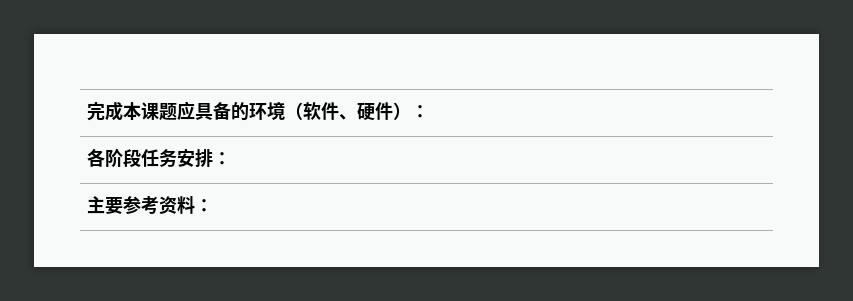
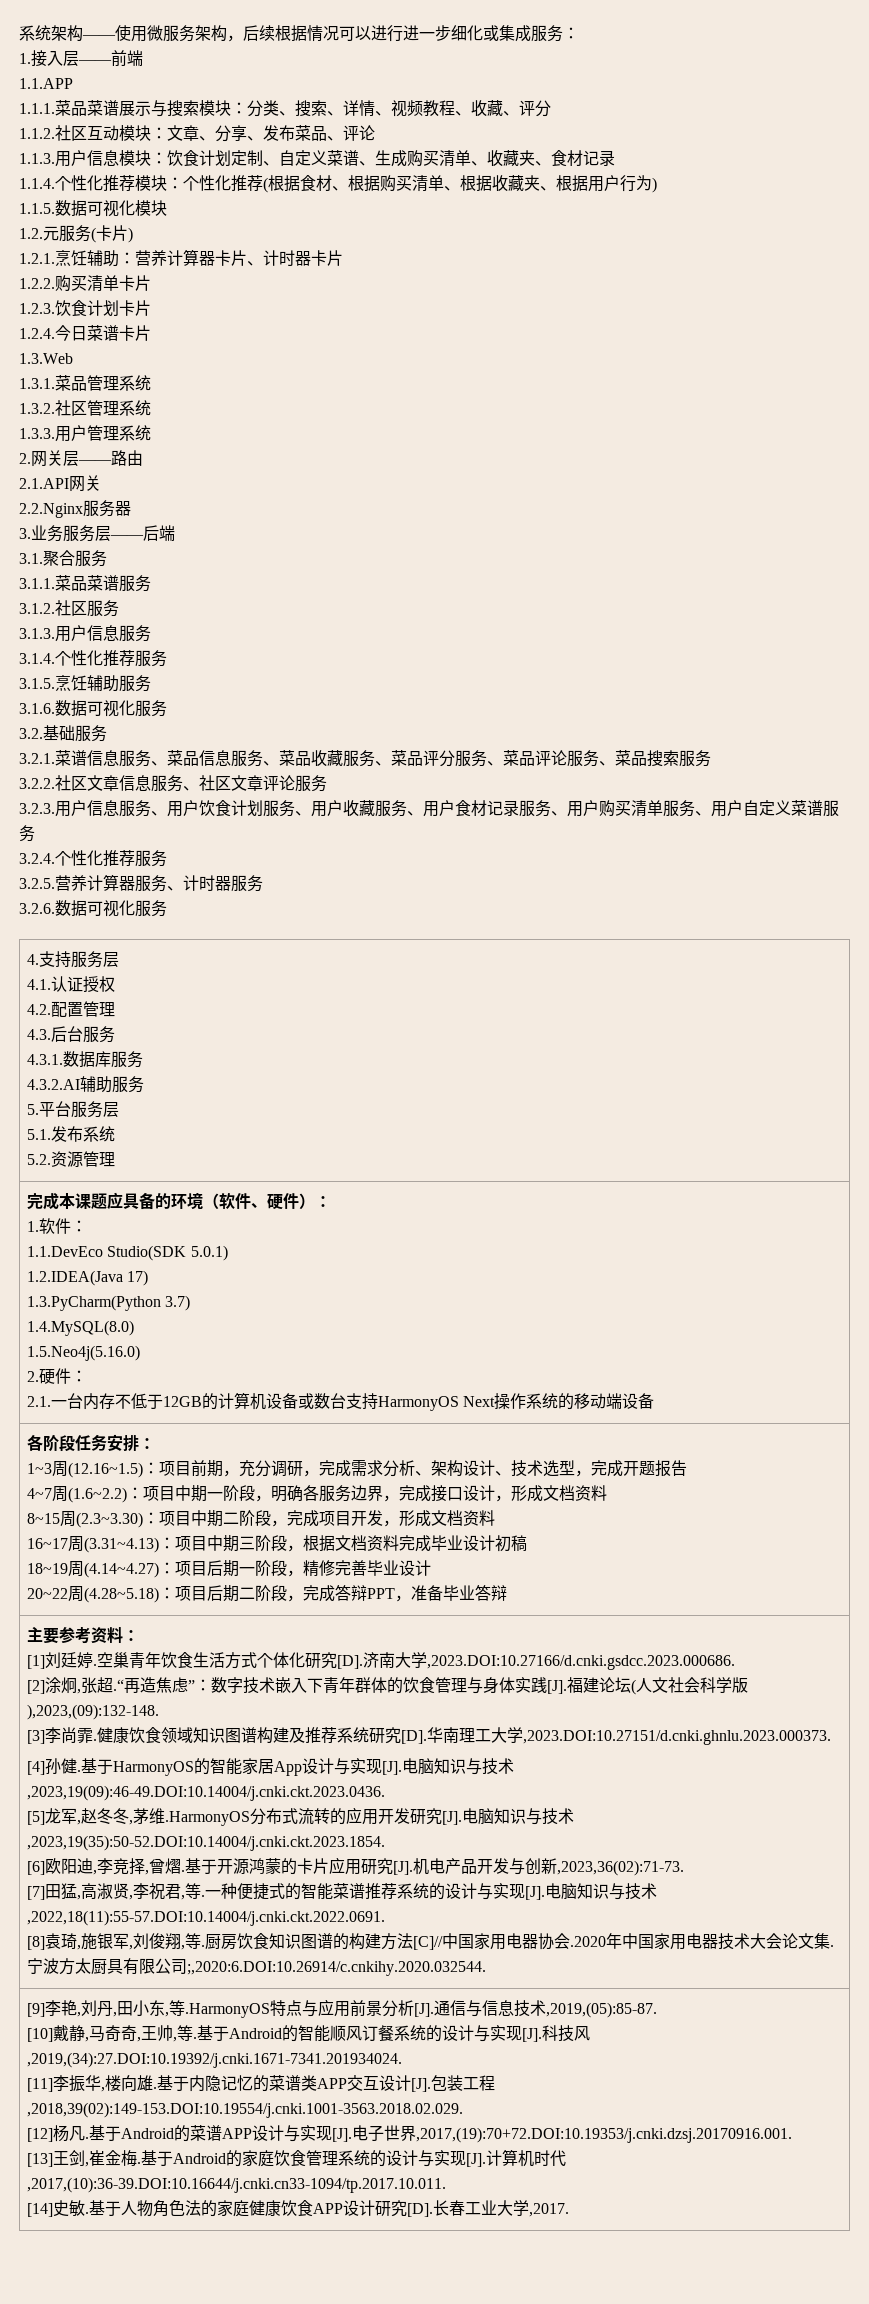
+ 系统架构——使用微服务架构，后续根据情况可以进行进一步细化或集成服务：
+ 1.接入层——前端
+ 1.1.APP
+ 1.1.1.菜品菜谱展示与搜索模块：分类、搜索、详情、视频教程、收藏、评分
+ 1.1.2.社区互动模块：文章、分享、发布菜品、评论
+ 1.1.3.用户信息模块：饮食计划定制、自定义菜谱、生成购买清单、收藏夹、食材记录
+ 1.1.4.个性化推荐模块：个性化推荐(根据食材、根据购买清单、根据收藏夹、根据用户行为)
+ 1.1.5.数据可视化模块
+ 1.2.元服务(卡片)
+ 1.2.1.烹饪辅助：营养计算器卡片、计时器卡片
+ 1.2.2.购买清单卡片
+ 1.2.3.饮食计划卡片
+ 1.2.4.今日菜谱卡片
+ 1.3.Web
+ 1.3.1.菜品管理系统
+ 1.3.2.社区管理系统
+ 1.3.3.用户管理系统
+ 2.网关层——路由
+ 2.1.API网关
+ 2.2.Nginx服务器
+ 3.业务服务层——后端
+ 3.1.聚合服务
+ 3.1.1.菜品菜谱服务
+ 3.1.2.社区服务
+ 3.1.3.用户信息服务
+ 3.1.4.个性化推荐服务
+ 3.1.5.烹饪辅助服务
+ 3.1.6.数据可视化服务
+ 3.2.基础服务
+ 3.2.1.菜谱信息服务、菜品信息服务、菜品收藏服务、菜品评分服务、菜品评论服务、菜品搜索服务
+ 3.2.2.社区文章信息服务、社区文章评论服务
+ 3.2.3.用户信息服务、用户饮食计划服务、用户收藏服务、用户食材记录服务、用户购买清单服务、用户自定义菜谱服务
+ 3.2.4.个性化推荐服务
+ 3.2.5.营养计算器服务、计时器服务
+ 3.2.6.数据可视化服务
+ 4.支持服务层
+ 4.1.认证授权
+ 4.2.配置管理
+ 4.3.后台服务
+ 4.3.1.数据库服务
+ 4.3.2.AI辅助服务
+ 5.平台服务层
+ 5.1.发布系统
+ 5.2.资源管理
+ 1.软件：
+ 1.1.DevEco Studio(SDK 5.0.1)
+ 1.2.IDEA(Java 17)
+ 1.3.PyCharm(Python 3.7)
+ 1.4.MySQL(8.0)
+ 1.5.Neo4j(5.16.0)
+ 2.硬件：
+ 2.1.一台内存不低于12GB的计算机设备或数台支持HarmonyOS Next操作系统的移动端设备
  各阶段任务安排：
+ 1~3周(12.16~1.5)：项目前期，充分调研，完成需求分析、架构设计、技术选型，完成开题报告
+ 4~7周(1.6~2.2)：项目中期一阶段，明确各服务边界，完成接口设计，形成文档资料
+ 8~15周(2.3~3.30)：项目中期二阶段，完成项目开发，形成文档资料
+ 16~17周(3.31~4.13)：项目中期三阶段，根据文档资料完成毕业设计初稿
+ 18~19周(4.14~4.27)：项目后期一阶段，精修完善毕业设计
+ 20~22周(4.28~5.18)：项目后期二阶段，完成答辩PPT，准备毕业答辩
  主要参考资料：
+ [1]刘廷婷.空巢青年饮食生活方式个体化研究[D].济南大学,2023.DOI:10.27166/d.cnki.gsdcc.2023.000686.
+ [2]涂炯,张超.“再造焦虑”：数字技术嵌入下青年群体的饮食管理与身体实践[J].福建论坛(人文社会科学版),2023,(09):132-148.
+ [3]李尚霏.健康饮食领域知识图谱构建及推荐系统研究[D].华南理工大学,2023.DOI:10.27151/d.cnki.ghnlu.2023.000373.
+ [4]孙健.基于HarmonyOS的智能家居App设计与实现[J].电脑知识与技术,2023,19(09):46-49.DOI:10.14004/j.cnki.ckt.2023.0436.
+ [5]龙军,赵冬冬,茅维.HarmonyOS分布式流转的应用开发研究[J].电脑知识与技术,2023,19(35):50-52.DOI:10.14004/j.cnki.ckt.2023.1854.
+ [6]欧阳迪,李竞择,曾熠.基于开源鸿蒙的卡片应用研究[J].机电产品开发与创新,2023,36(02):71-73.
+ [7]田猛,高淑贤,李祝君,等.一种便捷式的智能菜谱推荐系统的设计与实现[J].电脑知识与技术,2022,18(11):55-57.DOI:10.14004/j.cnki.ckt.2022.0691.
+ [8]袁琦,施银军,刘俊翔,等.厨房饮食知识图谱的构建方法[C]//中国家用电器协会.2020年中国家用电器技术大会论文集.宁波方太厨具有限公司;,2020:6.DOI:10.26914/c.cnkihy.2020.032544.
+ [9]李艳,刘丹,田小东,等.HarmonyOS特点与应用前景分析[J].通信与信息技术,2019,(05):85-87.
+ [10]戴静,马奇奇,王帅,等.基于Android的智能顺风订餐系统的设计与实现[J].科技风,2019,(34):27.DOI:10.19392/j.cnki.1671-7341.201934024.
+ [11]李振华,楼向雄.基于内隐记忆的菜谱类APP交互设计[J].包装工程,2018,39(02):149-153.DOI:10.19554/j.cnki.1001-3563.2018.02.029.
+ [12]杨凡.基于Android的菜谱APP设计与实现[J].电子世界,2017,(19):70+72.DOI:10.19353/j.cnki.dzsj.20170916.001.
+ [13]王剑,崔金梅.基于Android的家庭饮食管理系统的设计与实现[J].计算机时代,2017,(10):36-39.DOI:10.16644/j.cnki.cn33-1094/tp.2017.10.011.
+ [14]史敏.基于人物角色法的家庭健康饮食APP设计研究[D].长春工业大学,2017.

